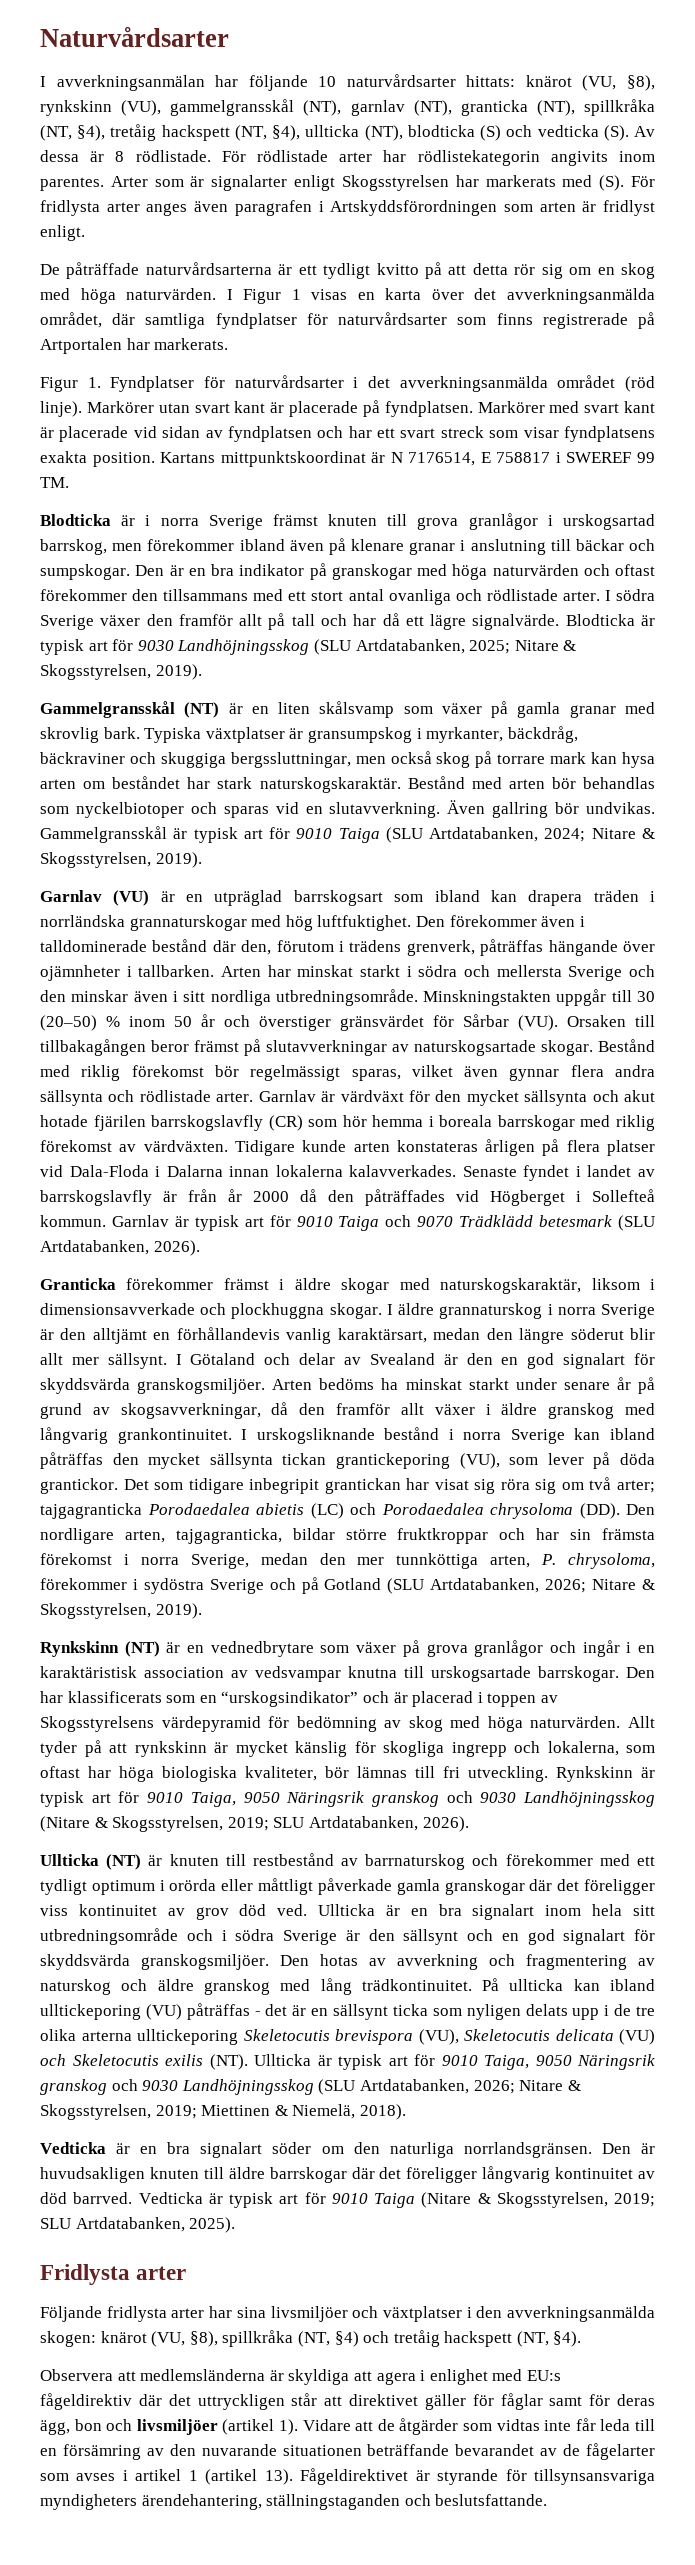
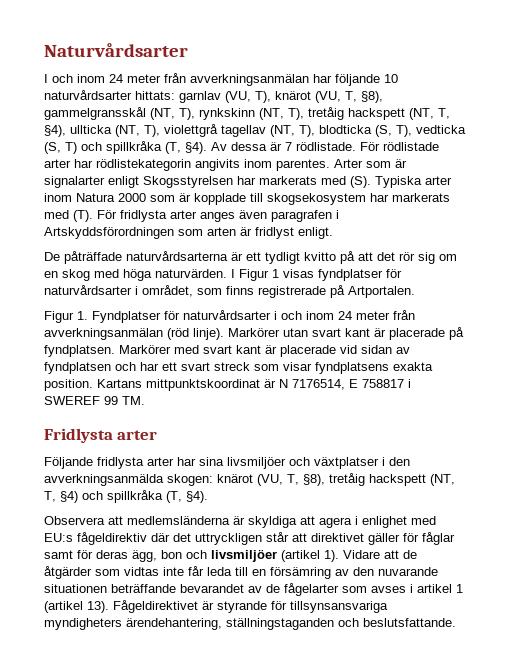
- I avverkningsanmälan har följande 10 naturvårdsarter hittats: knärot (VU, §8), rynkskinn (VU), gammelgransskål (NT), garnlav (NT), granticka (NT), spillkråka (NT, §4), tretåig hackspett (NT, §4), ullticka (NT), blodticka (S) och vedticka (S). Av dessa är 8 rödlistade.
+ I och inom 24 meter från avverkningsanmälan har följande 10 naturvårdsarter hittats: garnlav (VU, T), knärot (VU, T, §8), gammelgransskål (NT, T), rynkskinn (NT, T), tretåig hackspett (NT, T, §4), ullticka (NT, T), violettgrå tagellav (NT, T), blodticka (S, T), vedticka (S, T) och spillkråka (T, §4). Av dessa är 7 rödlistade.
- Arter som är signalarter enligt Skogsstyrelsen har markerats med (S). För fridlysta arter anges även paragrafen i Artskyddsförordningen som arten är fridlyst enligt.
+ Arter som är signalarter enligt Skogsstyrelsen har markerats med (S). Typiska arter inom Natura 2000 som är kopplade till skogsekosystem har markerats med (T). För fridlysta arter anges även paragrafen i Artskyddsförordningen som arten är fridlyst enligt.
- De påträffade naturvårdsarterna är ett tydligt kvitto på att detta rör sig om en skog med höga naturvärden.
+ De påträffade naturvårdsarterna är ett tydligt kvitto på att det rör sig om en skog med höga naturvärden.
- I Figur 1 visas en karta över det avverkningsanmälda området, där samtliga fyndplatser för naturvårdsarter som finns registrerade på Artportalen har markerats.
+ I Figur 1 visas fyndplatser för naturvårdsarter i området, som finns registrerade på Artportalen.
- Figur 1. Fyndplatser för naturvårdsarter i det avverkningsanmälda området (röd linje).
+ Figur 1. Fyndplatser för naturvårdsarter i och inom 24 meter från avverkningsanmälan (röd linje).
- Blodticka är i norra Sverige främst knuten till grova granlågor i urskogsartad barrskog, men förekommer ibland även på klenare granar i anslutning till bäckar och sumpskogar. Den är en bra indikator på granskogar med höga naturvärden och oftast förekommer den tillsammans med ett stort antal ovanliga och rödlistade arter. I södra Sverige växer den framför allt på tall och har då ett lägre signalvärde. Blodticka är typisk art för 9030 Landhöjningsskog (SLU Artdatabanken, 2025; Nitare & Skogsstyrelsen, 2019).
- Gammelgransskål (NT) är en liten skålsvamp som växer på gamla granar med skrovlig bark. Typiska växtplatser är gransumpskog i myrkanter, bäckdråg, bäckraviner och skuggiga bergssluttningar, men också skog på torrare mark kan hysa arten om beståndet har stark naturskogskaraktär. Bestånd med arten bör behandlas som nyckelbiotoper och sparas vid en slutavverkning. Även gallring bör undvikas. Gammelgransskål är typisk art för 9010 Taiga (SLU Artdatabanken, 2024; Nitare & Skogsstyrelsen, 2019).
- Garnlav (VU) är en utpräglad barrskogsart som ibland kan drapera träden i norrländska grannaturskogar med hög luftfuktighet. Den förekommer även i talldominerade bestånd där den, förutom i trädens grenverk, påträffas hängande över ojämnheter i tallbarken. Arten har minskat starkt i södra och mellersta Sverige och den minskar även i sitt nordliga utbredningsområde. Minskningstakten uppgår till 30 (20–50) % inom 50 år och överstiger gränsvärdet för Sårbar (VU). Orsaken till tillbakagången beror främst på slutavverkningar av naturskogsartade skogar. Bestånd med riklig förekomst bör regelmässigt sparas, vilket även gynnar flera andra sällsynta och rödlistade arter. Garnlav är värdväxt för den mycket sällsynta och akut hotade fjärilen barrskogslavfly (CR) som hör hemma i boreala barrskogar med riklig förekomst av värdväxten. Tidigare kunde arten konstateras årligen på flera platser vid Dala-Floda i Dalarna innan lokalerna kalavverkades. Senaste fyndet i landet av barrskogslavfly är från år 2000 då den påträffades vid Högberget i Sollefteå kommun. Garnlav är typisk art för 9010 Taiga och 9070 Trädklädd betesmark (SLU Artdatabanken, 2026).
- Granticka förekommer främst i äldre skogar med naturskogskaraktär, liksom i dimensionsavverkade och plockhuggna skogar. I äldre grannaturskog i norra Sverige är den alltjämt en förhållandevis vanlig karaktärsart, medan den längre söderut blir allt mer sällsynt. I Götaland och delar av Svealand är den en god signalart för skyddsvärda granskogsmiljöer. Arten bedöms ha minskat starkt under senare år på grund av skogsavverkningar, då den framför allt växer i äldre granskog med långvarig grankontinuitet. I urskogsliknande bestånd i norra Sverige kan ibland påträffas den mycket sällsynta tickan grantickeporing (VU), som lever på döda grantickor. Det som tidigare inbegripit grantickan har visat sig röra sig om två arter; tajgagranticka Porodaedalea abietis (LC) och Porodaedalea chrysoloma (DD). Den nordligare arten, tajgagranticka, bildar större fruktkroppar och har sin främsta förekomst i norra Sverige, medan den mer tunnköttiga arten, P. chrysoloma, förekommer i sydöstra Sverige och på Gotland (SLU Artdatabanken, 2026; Nitare & Skogsstyrelsen, 2019).
- Rynkskinn (NT) är en vednedbrytare som växer på grova granlågor och ingår i en karaktäristisk association av vedsvampar knutna till urskogsartade barrskogar. Den har klassificerats som en “urskogsindikator” och är placerad i toppen av Skogsstyrelsens värdepyramid för bedömning av skog med höga naturvärden. Allt tyder på att rynkskinn är mycket känslig för skogliga ingrepp och lokalerna, som oftast har höga biologiska kvaliteter, bör lämnas till fri utveckling. Rynkskinn är typisk art för 9010 Taiga, 9050 Näringsrik granskog och 9030 Landhöjningsskog (Nitare & Skogsstyrelsen, 2019; SLU Artdatabanken, 2026).
- Ullticka (NT) är knuten till restbestånd av barrnaturskog och förekommer med ett tydligt optimum i orörda eller måttligt påverkade gamla granskogar där det föreligger viss kontinuitet av grov död ved. Ullticka är en bra signalart inom hela sitt utbredningsområde och i södra Sverige är den sällsynt och en god signalart för skyddsvärda granskogsmiljöer. Den hotas av avverkning och fragmentering av naturskog och äldre granskog med lång trädkontinuitet. På ullticka kan ibland ulltickeporing (VU) påträffas - det är en sällsynt ticka som nyligen delats upp i de tre olika arterna ulltickeporing Skeletocutis brevispora (VU), Skeletocutis delicata (VU) och Skeletocutis exilis (NT). Ullticka är typisk art för 9010 Taiga, 9050 Näringsrik granskog och 9030 Landhöjningsskog (SLU Artdatabanken, 2026; Nitare & Skogsstyrelsen, 2019; Miettinen & Niemelä, 2018).
- Vedticka är en bra signalart söder om den naturliga norrlandsgränsen. Den är huvudsakligen knuten till äldre barrskogar där det föreligger långvarig kontinuitet av död barrved. Vedticka är typisk art för 9010 Taiga (Nitare & Skogsstyrelsen, 2019; SLU Artdatabanken, 2025).
- Följande fridlysta arter har sina livsmiljöer och växtplatser i den avverkningsanmälda skogen: knärot (VU, §8), spillkråka (NT, §4) och tretåig hackspett (NT, §4).
+ Följande fridlysta arter har sina livsmiljöer och växtplatser i den avverkningsanmälda skogen: knärot (VU, T, §8), tretåig hackspett (NT, T, §4) och spillkråka (T, §4).

